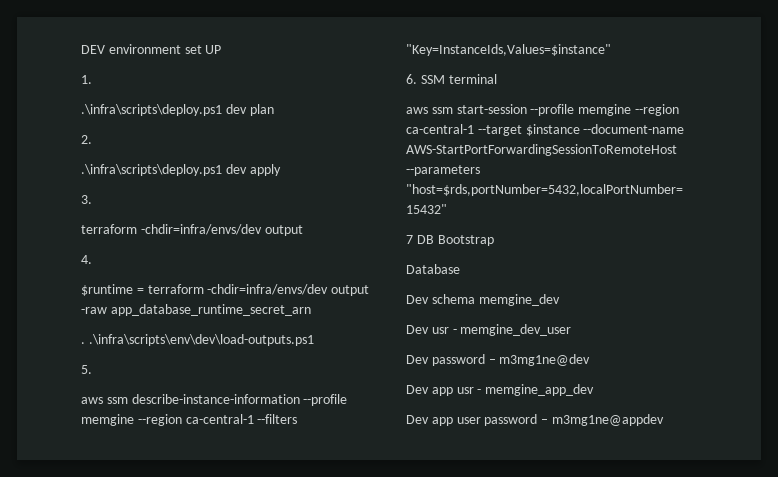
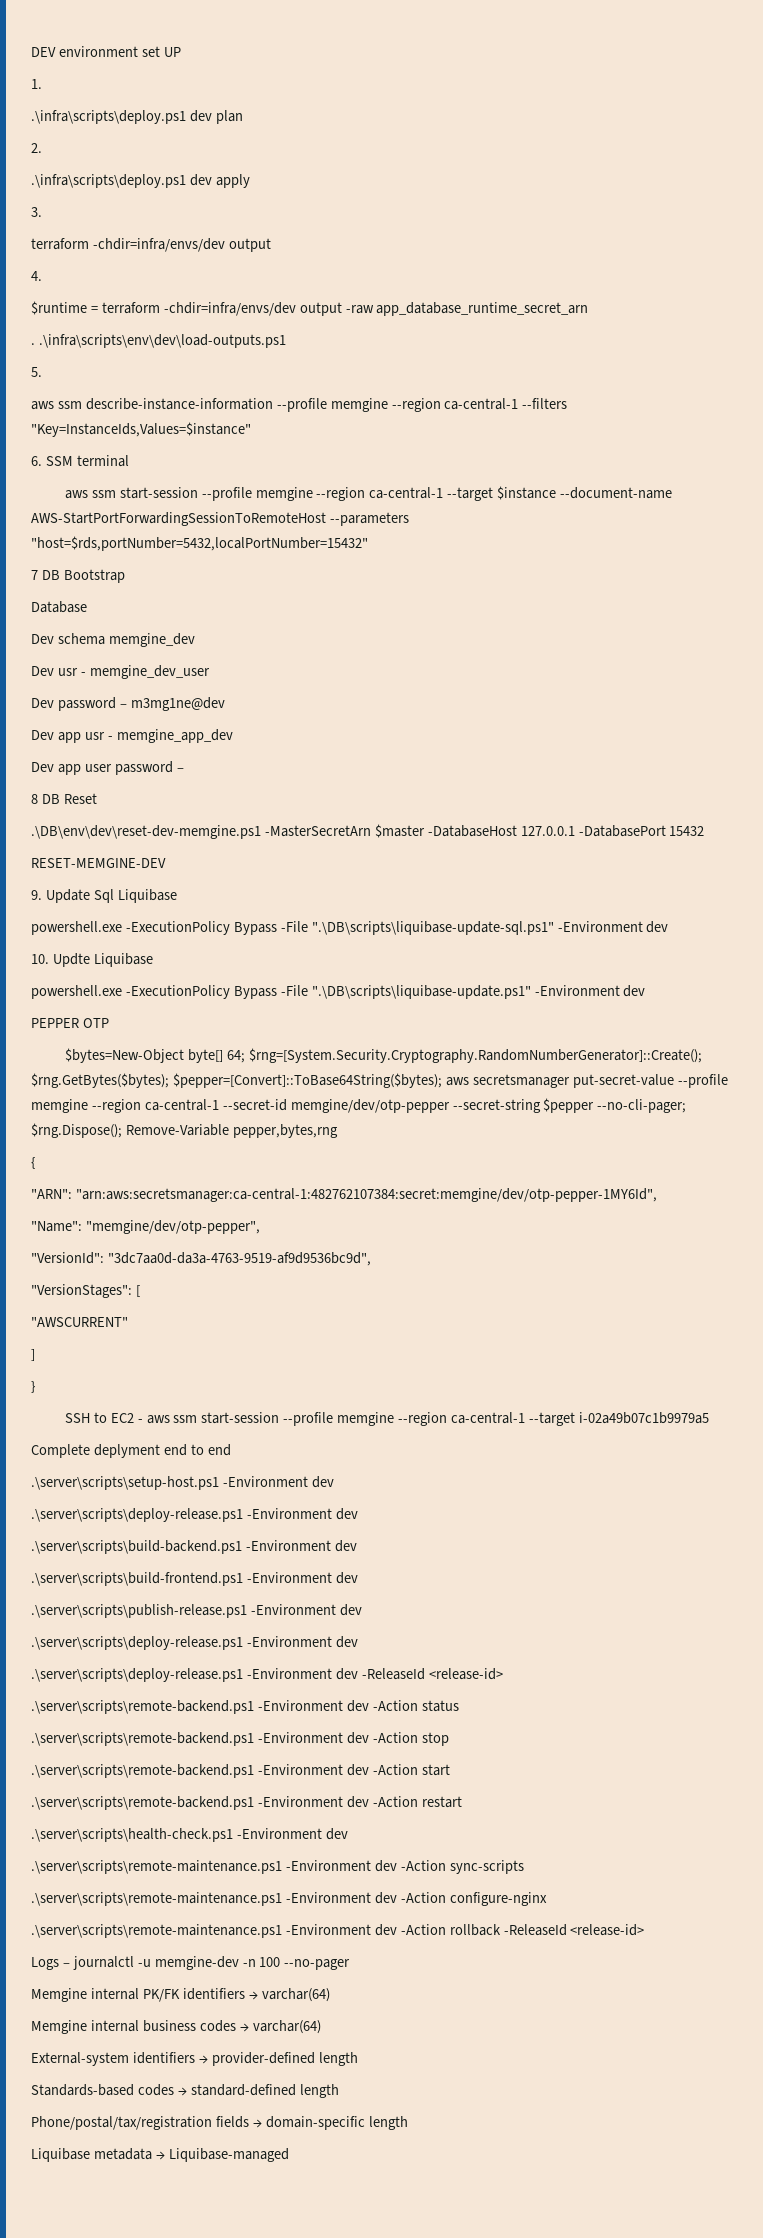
- Dev app user password – m3mg1ne@appdev
+ Dev app user password –
+ 8 DB Reset
+ .\DB\env\dev\reset-dev-memgine.ps1 -MasterSecretArn $master -DatabaseHost 127.0.0.1 -DatabasePort 15432
+ RESET-MEMGINE-DEV
+ 9. Update Sql Liquibase
+ powershell.exe -ExecutionPolicy Bypass -File ".\DB\scripts\liquibase-update-sql.ps1" -Environment dev
+ 10. Updte Liquibase
+ powershell.exe -ExecutionPolicy Bypass -File ".\DB\scripts\liquibase-update.ps1" -Environment dev
+ PEPPER OTP
+ $bytes=New-Object byte[] 64; $rng=[System.Security.Cryptography.RandomNumberGenerator]::Create(); $rng.GetBytes($bytes); $pepper=[Convert]::ToBase64String($bytes); aws secretsmanager put-secret-value --profile memgine --region ca-central-1 --secret-id memgine/dev/otp-pepper --secret-string $pepper --no-cli-pager; $rng.Dispose(); Remove-Variable pepper,bytes,rng
+ {
+ "ARN": "arn:aws:secretsmanager:ca-central-1:482762107384:secret:memgine/dev/otp-pepper-1MY6Id",
+ "Name": "memgine/dev/otp-pepper",
+ "VersionId": "3dc7aa0d-da3a-4763-9519-af9d9536bc9d",
+ "VersionStages": [
+ "AWSCURRENT"
+ ]
+ }
+ SSH to EC2 - aws ssm start-session --profile memgine --region ca-central-1 --target i-02a49b07c1b9979a5
+ Complete deplyment end to end
+ .\server\scripts\setup-host.ps1 -Environment dev
+ .\server\scripts\deploy-release.ps1 -Environment dev
+ .\server\scripts\build-backend.ps1 -Environment dev
+ .\server\scripts\build-frontend.ps1 -Environment dev
+ .\server\scripts\publish-release.ps1 -Environment dev
+ .\server\scripts\deploy-release.ps1 -Environment dev
+ .\server\scripts\deploy-release.ps1 -Environment dev -ReleaseId <release-id>
+ .\server\scripts\remote-backend.ps1 -Environment dev -Action status
+ .\server\scripts\remote-backend.ps1 -Environment dev -Action stop
+ .\server\scripts\remote-backend.ps1 -Environment dev -Action start
+ .\server\scripts\remote-backend.ps1 -Environment dev -Action restart
+ .\server\scripts\health-check.ps1 -Environment dev
+ .\server\scripts\remote-maintenance.ps1 -Environment dev -Action sync-scripts
+ .\server\scripts\remote-maintenance.ps1 -Environment dev -Action configure-nginx
+ .\server\scripts\remote-maintenance.ps1 -Environment dev -Action rollback -ReleaseId <release-id>
+ Logs – journalctl -u memgine-dev -n 100 --no-pager
+ Memgine internal PK/FK identifiers → varchar(64)
+ Memgine internal business codes → varchar(64)
+ External-system identifiers → provider-defined length
+ Standards-based codes → standard-defined length
+ Phone/postal/tax/registration fields → domain-specific length
+ Liquibase metadata → Liquibase-managed

